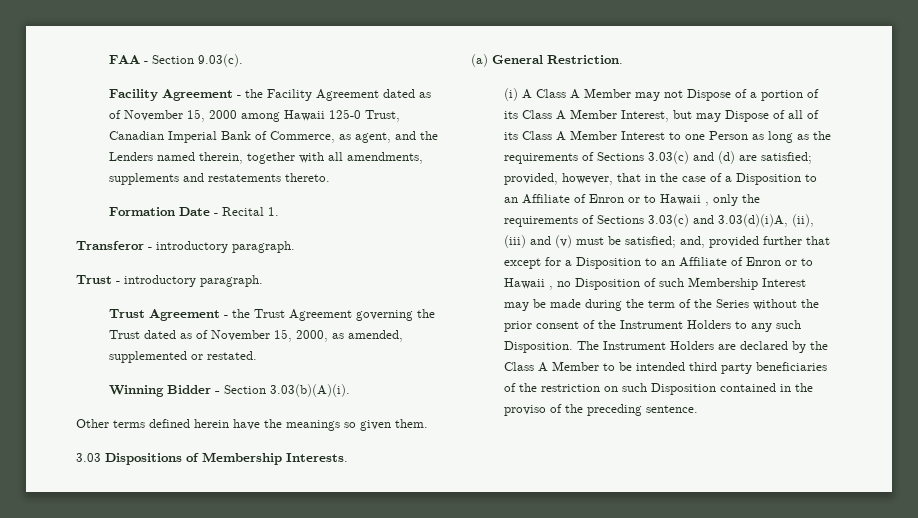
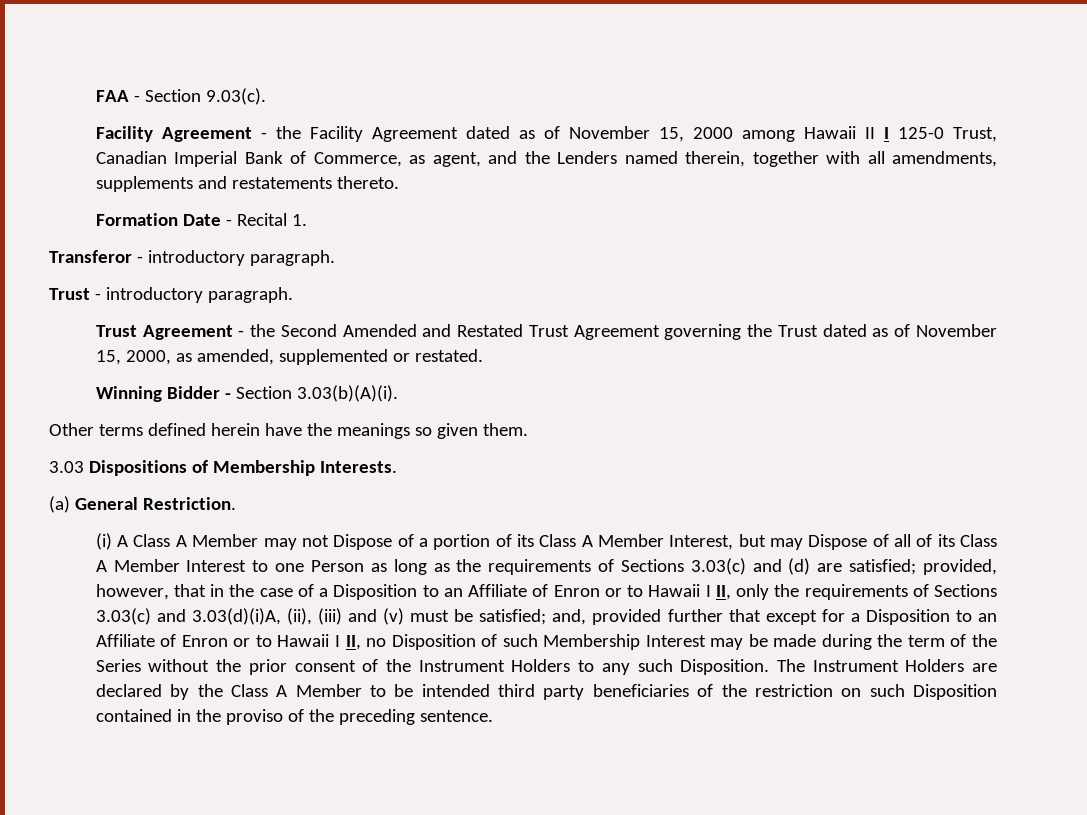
- Facility Agreement - the Facility Agreement dated as of November 15, 2000 among Hawaii 125-0 Trust, Canadian Imperial Bank of Commerce, as agent, and the Lenders named therein, together with all amendments, supplements and restatements thereto.
+ Facility Agreement - the Facility Agreement dated as of November 15, 2000 among Hawaii II I 125-0 Trust, Canadian Imperial Bank of Commerce, as agent, and the Lenders named therein, together with all amendments, supplements and restatements thereto.
- Trust Agreement - the Trust Agreement governing the Trust dated as of November 15, 2000, as amended, supplemented or restated.
+ Trust Agreement - the Second Amended and Restated Trust Agreement governing the Trust dated as of November 15, 2000, as amended, supplemented or restated.
- provided, however, that in the case of a Disposition to an Affiliate of Enron or to Hawaii , only the requirements of Sections 3.03(c) and 3.03(d)(i)A, (ii), (iii) and (v) must be satisfied;
+ provided, however, that in the case of a Disposition to an Affiliate of Enron or to Hawaii I II, only the requirements of Sections 3.03(c) and 3.03(d)(i)A, (ii), (iii) and (v) must be satisfied;
- and, provided further that except for a Disposition to an Affiliate of Enron or to Hawaii , no Disposition of such Membership Interest may be made during the term of the Series without the prior consent of the Instrument Holders to any such Disposition.
+ and, provided further that except for a Disposition to an Affiliate of Enron or to Hawaii I II, no Disposition of such Membership Interest may be made during the term of the Series without the prior consent of the Instrument Holders to any such Disposition.

